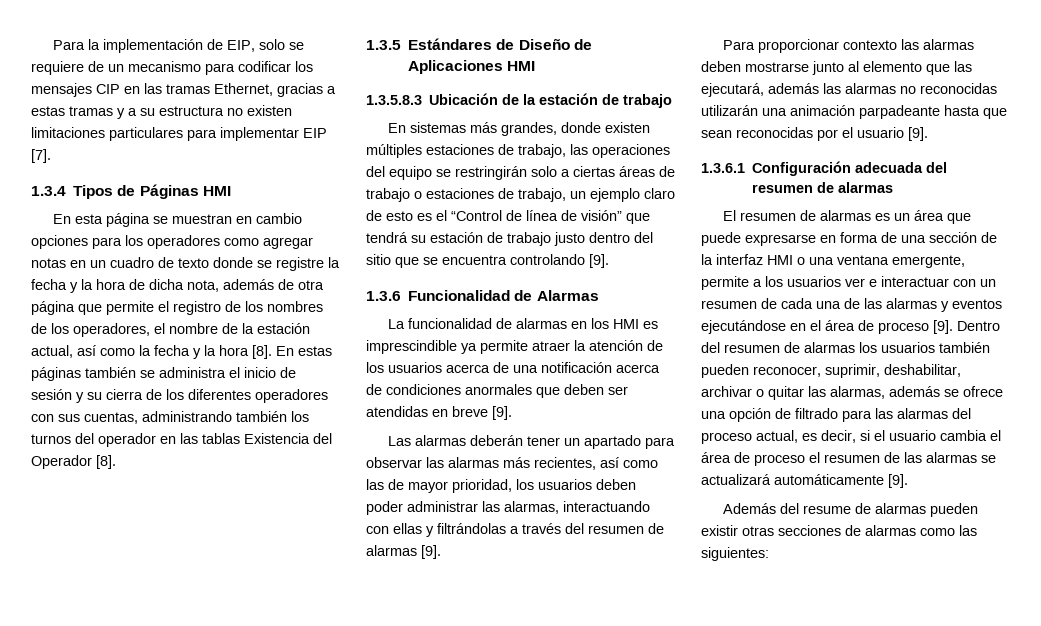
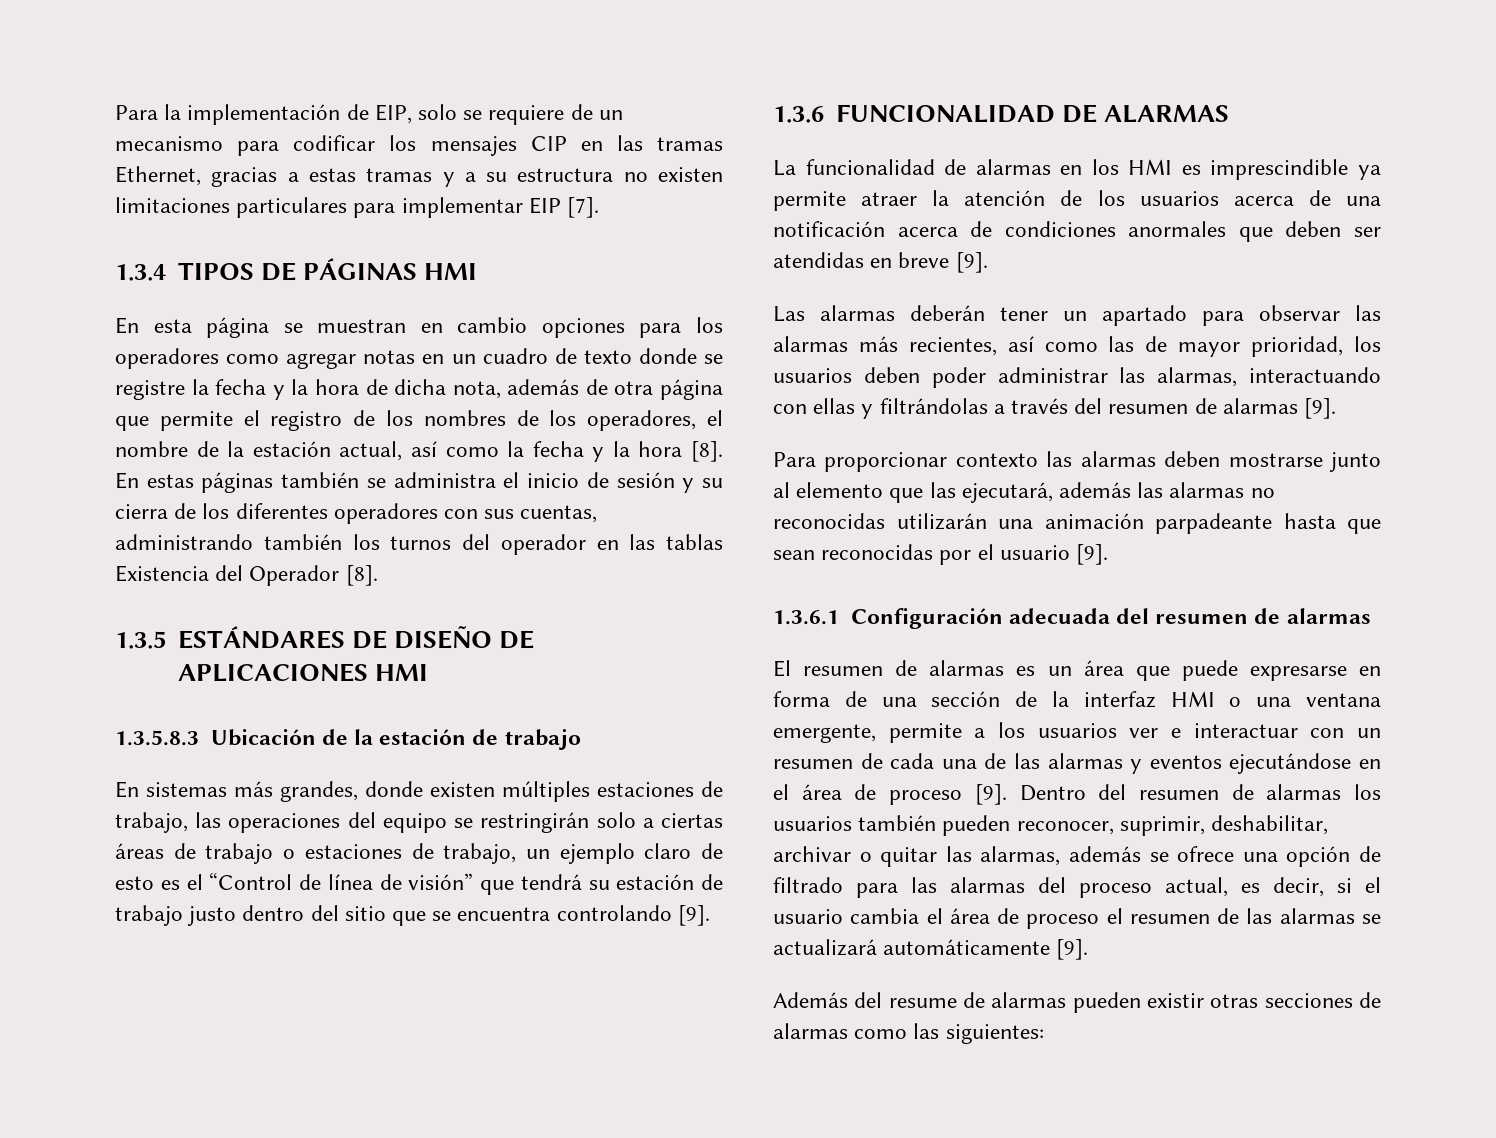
- 1.3.4 Tipos de Páginas HMI
+ 1.3.4 TIPOS DE PÁGINAS HMI
- 1.3.5 Estándares de Diseño de Aplicaciones HMI
+ 1.3.5 ESTÁNDARES DE DISEÑO DE APLICACIONES HMI
- 1.3.6 Funcionalidad de Alarmas
+ 1.3.6 FUNCIONALIDAD DE ALARMAS

